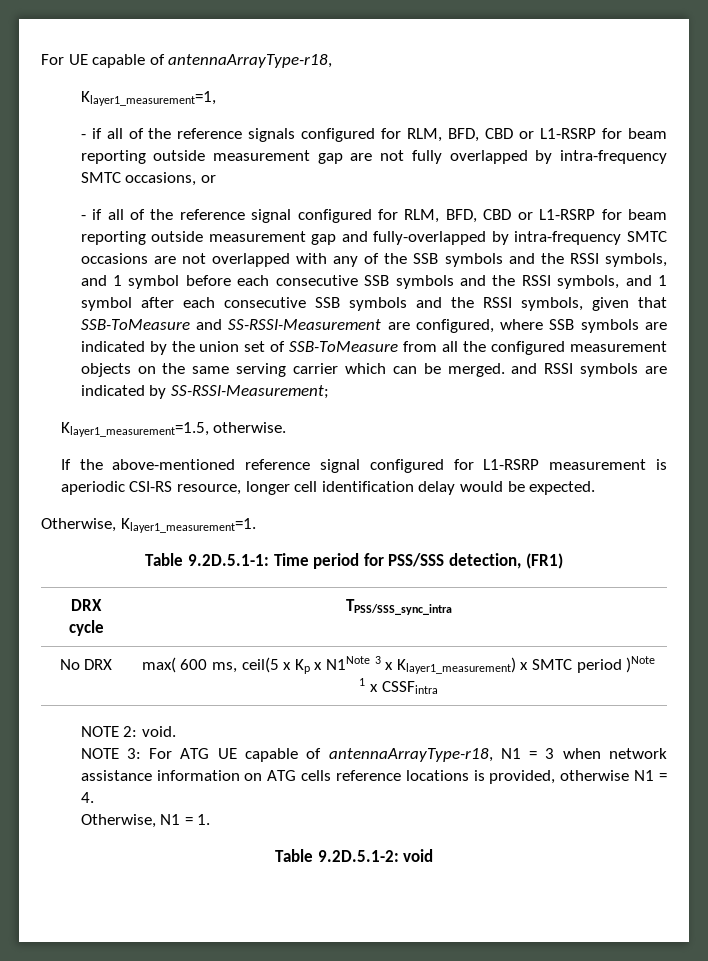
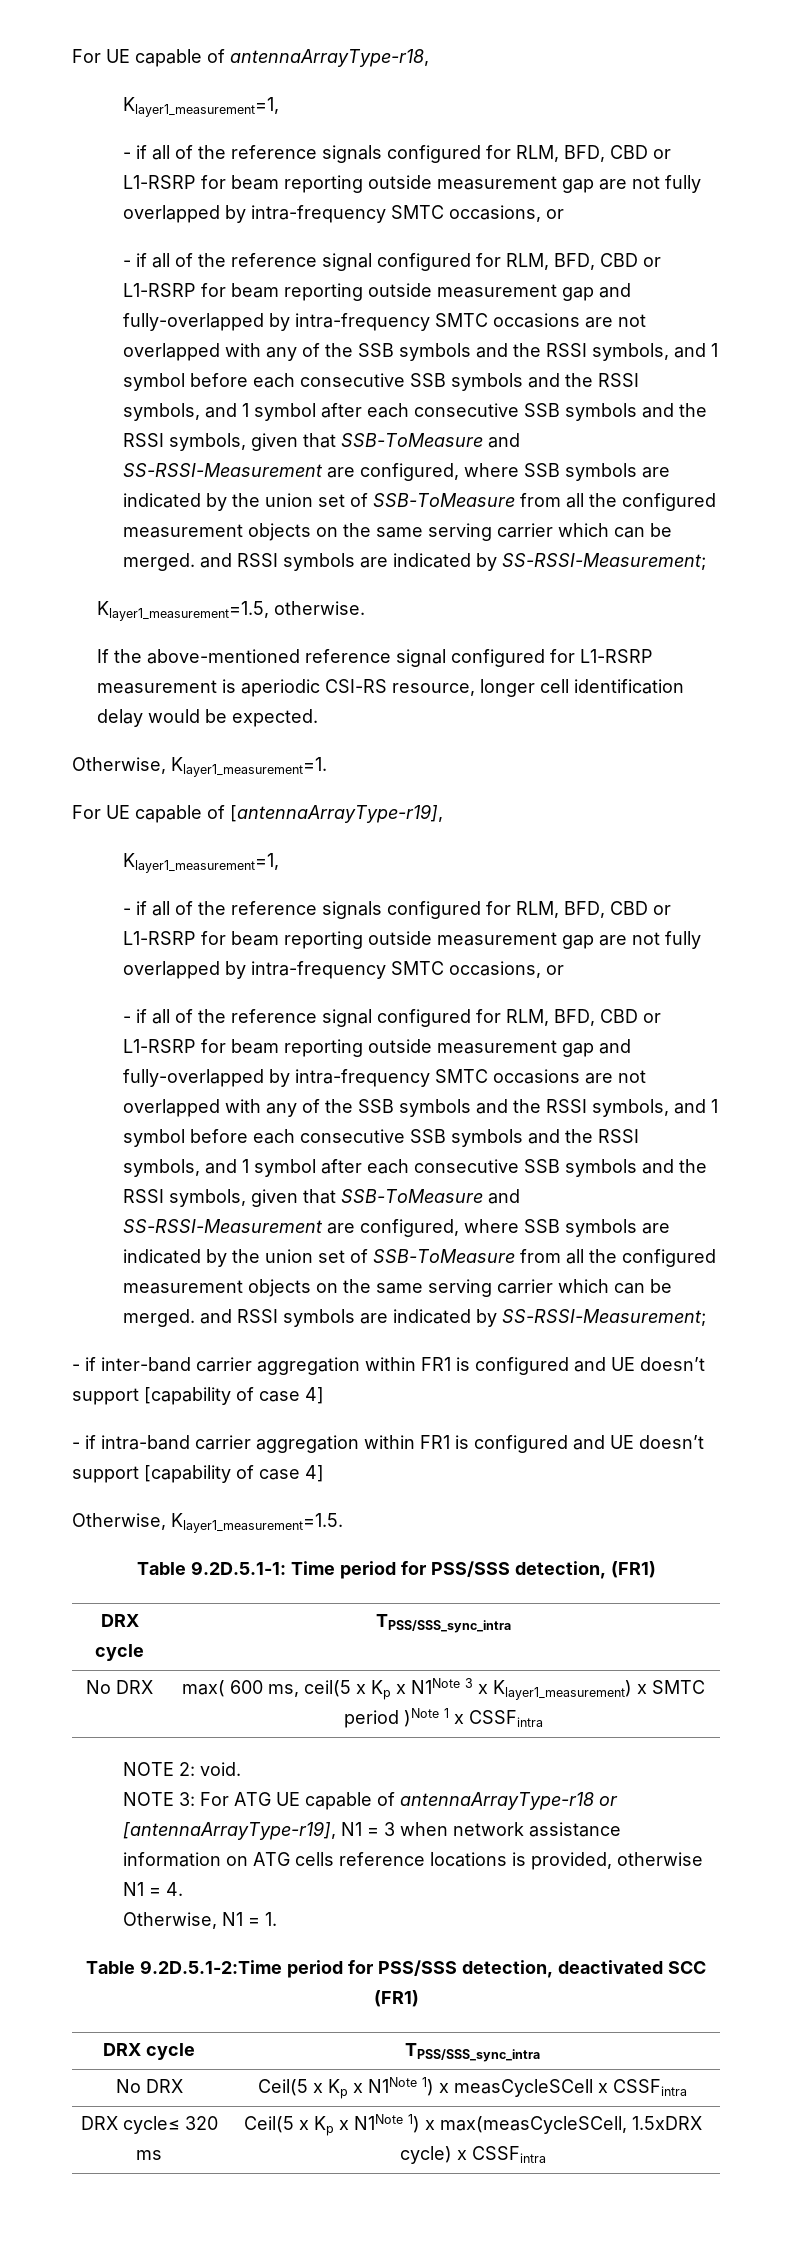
+ For UE capable of [antennaArrayType-r19],
+ Klayer1_measurement=1,
+ - if all of the reference signals configured for RLM, BFD, CBD or L1-RSRP for beam reporting outside measurement gap are not fully overlapped by intra-frequency SMTC occasions, or
+ - if all of the reference signal configured for RLM, BFD, CBD or L1-RSRP for beam reporting outside measurement gap and fully-overlapped by intra-frequency SMTC occasions are not overlapped with any of the SSB symbols and the RSSI symbols, and 1 symbol before each consecutive SSB symbols and the RSSI symbols, and 1 symbol after each consecutive SSB symbols and the RSSI symbols, given that SSB-ToMeasure and SS-RSSI-Measurement are configured, where SSB symbols are indicated by the union set of SSB-ToMeasure from all the configured measurement objects on the same serving carrier which can be merged. and RSSI symbols are indicated by SS-RSSI-Measurement;
+ - if inter-band carrier aggregation within FR1 is configured and UE doesn’t support [capability of case 4]
+ - if intra-band carrier aggregation within FR1 is configured and UE doesn’t support [capability of case 4]
+ Otherwise, Klayer1_measurement=1.5.
- NOTE 3: For ATG UE capable of antennaArrayType-r18, N1 = 3 when network assistance information on ATG cells reference locations is provided, otherwise N1 = 4.
+ NOTE 3: For ATG UE capable of antennaArrayType-r18 or [antennaArrayType-r19], N1 = 3 when network assistance information on ATG cells reference locations is provided, otherwise N1 = 4.
- Table 9.2D.5.1-2: void
+ Table 9.2D.5.1-2:Time period for PSS/SSS detection, deactivated SCC (FR1)
+ DRX cycle | TPSS/SSS_sync_intra
+ No DRX | Ceil(5 x Kp x N1Note 1) x measCycleSCell x CSSFintra
+ DRX cycle≤ 320 ms | Ceil(5 x Kp x N1Note 1) x max(measCycleSCell, 1.5xDRX cycle) x CSSFintra

